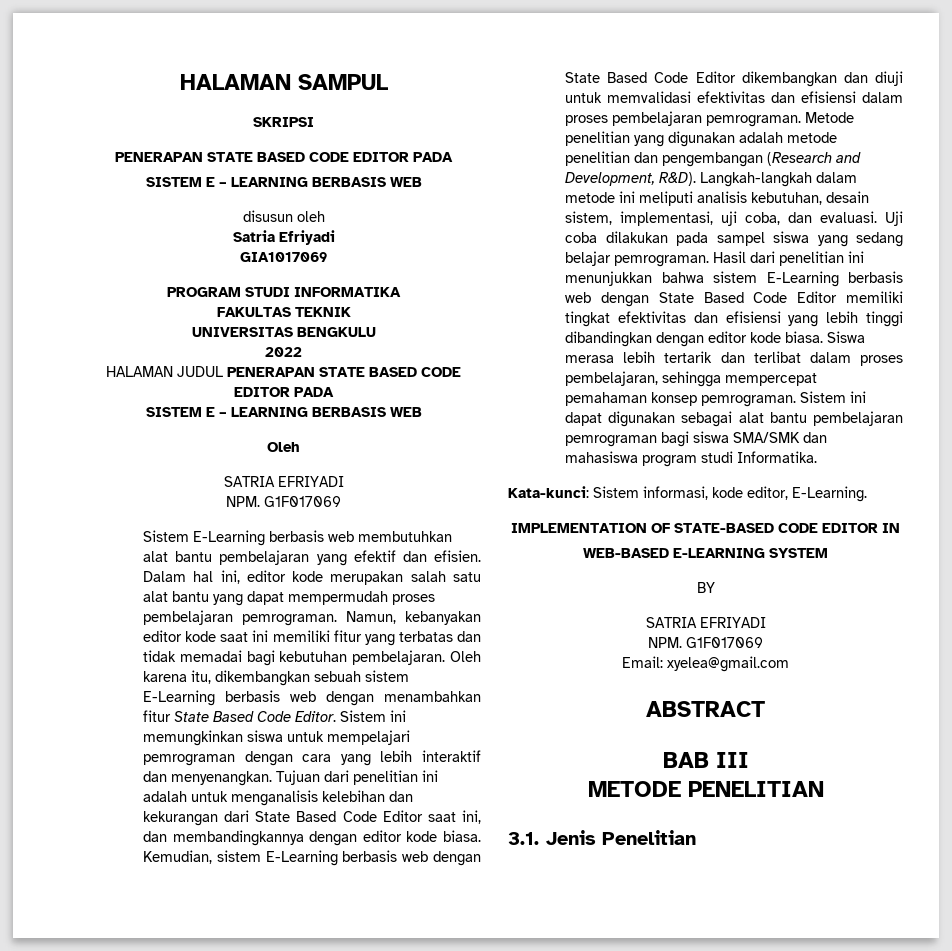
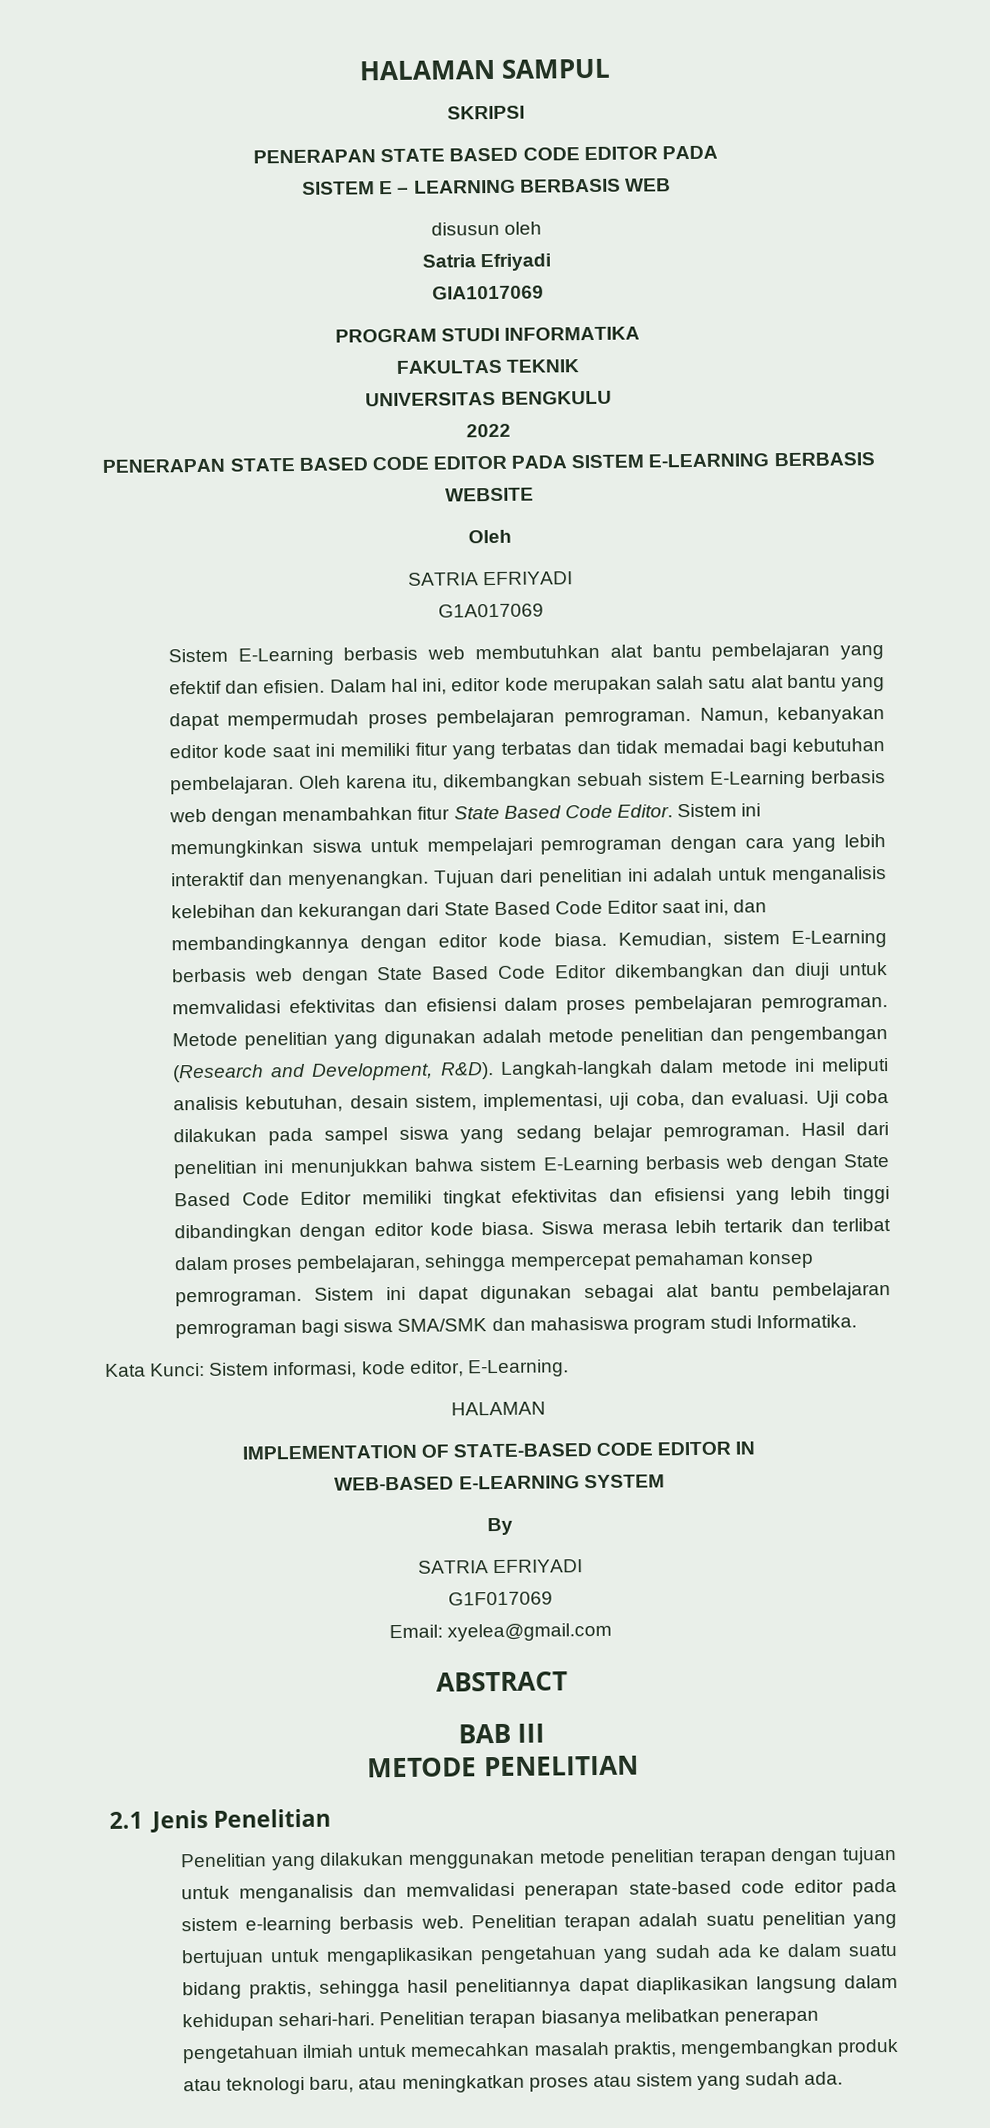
- HALAMAN JUDUL PENERAPAN STATE BASED CODE EDITOR PADA
- SISTEM E – LEARNING BERBASIS WEB
+ PENERAPAN STATE BASED CODE EDITOR PADA SISTEM E-LEARNING BERBASIS WEBSITE
  Oleh
  SATRIA EFRIYADI
- NPM. G1F017069
+ G1A017069
- Kata-kunci: Sistem informasi, kode editor, E-Learning.
+ Kata Kunci: Sistem informasi, kode editor, E-Learning.
+ HALAMAN
- BY
+ By
  SATRIA EFRIYADI
- NPM. G1F017069
+ G1F017069
- 3.1. Jenis Penelitian
+ 2.1 Jenis Penelitian
+ Penelitian yang dilakukan menggunakan metode penelitian terapan dengan tujuan untuk menganalisis dan memvalidasi penerapan state-based code editor pada sistem e-learning berbasis web. Penelitian terapan adalah suatu penelitian yang bertujuan untuk mengaplikasikan pengetahuan yang sudah ada ke dalam suatu bidang praktis, sehingga hasil penelitiannya dapat diaplikasikan langsung dalam kehidupan sehari-hari. Penelitian terapan biasanya melibatkan penerapan pengetahuan ilmiah untuk memecahkan masalah praktis, mengembangkan produk atau teknologi baru, atau meningkatkan proses atau sistem yang sudah ada.

